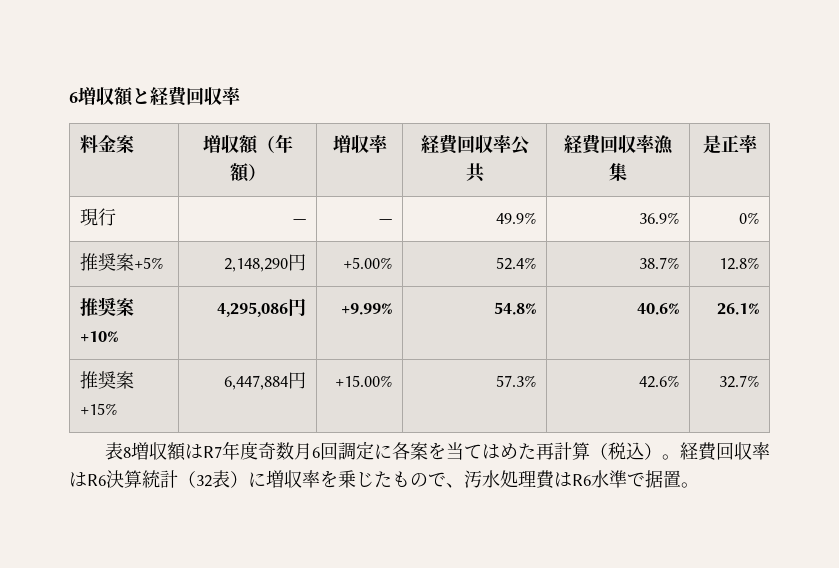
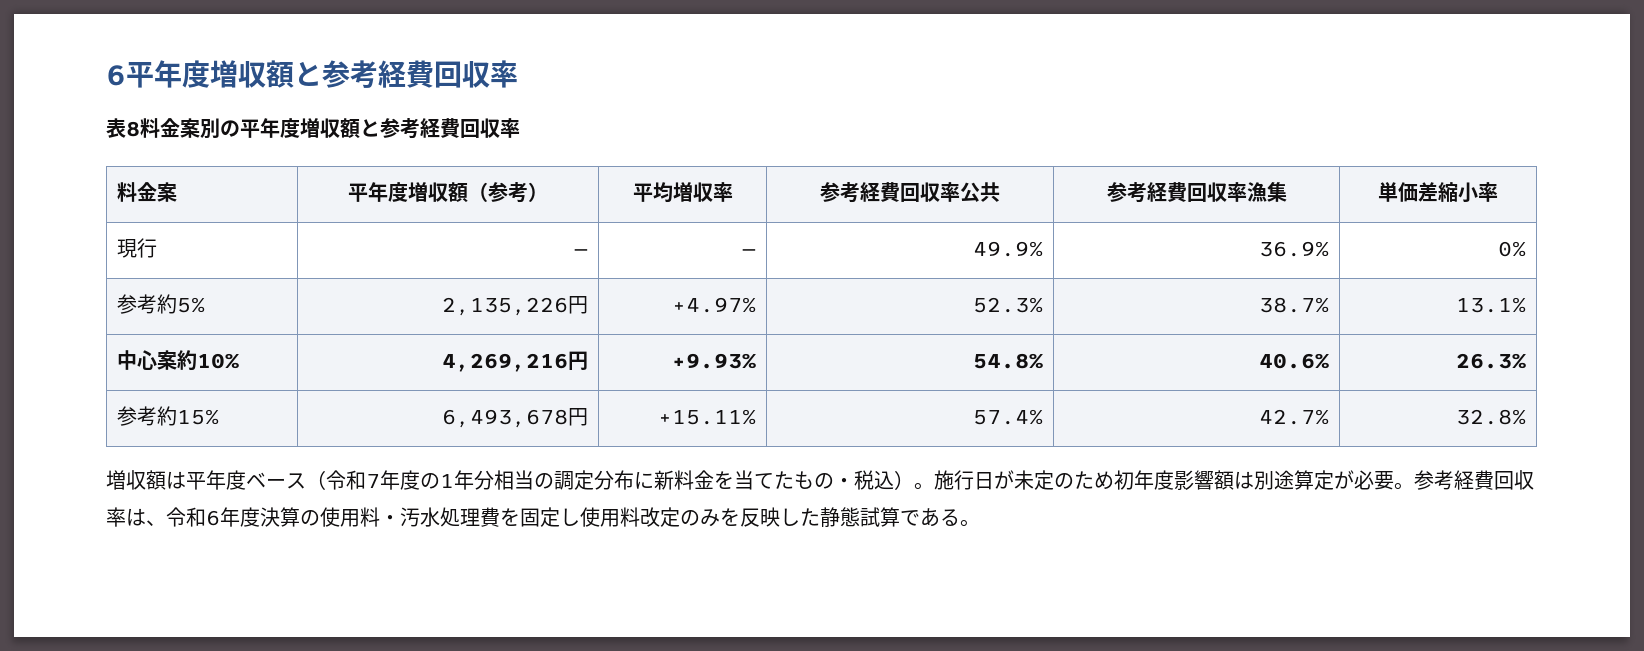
- 6増収額と経費回収率
+ 6平年度増収額と参考経費回収率
+ 表8料金案別の平年度増収額と参考経費回収率
- 料金案 | 増収額（年額） | 増収率 | 経費回収率公共 | 経費回収率漁集 | 是正率
+ 料金案 | 平年度増収額（参考） | 平均増収率 | 参考経費回収率公共 | 参考経費回収率漁集 | 単価差縮小率
- 推奨案+5% | 2,148,290円 | +5.00% | 52.4% | 38.7% | 12.8%
- 推奨案+10% | 4,295,086円 | +9.99% | 54.8% | 40.6% | 26.1%
- 推奨案+15% | 6,447,884円 | +15.00% | 57.3% | 42.6% | 32.7%
- 表8増収額はR7年度奇数月6回調定に各案を当てはめた再計算（税込）。経費回収率はR6決算統計（32表）に増収率を乗じたもので、汚水処理費はR6水準で据置。
+ 参考約5% | 2,135,226円 | +4.97% | 52.3% | 38.7% | 13.1%
+ 中心案約10% | 4,269,216円 | +9.93% | 54.8% | 40.6% | 26.3%
+ 参考約15% | 6,493,678円 | +15.11% | 57.4% | 42.7% | 32.8%
+ 増収額は平年度ベース（令和7年度の1年分相当の調定分布に新料金を当てたもの・税込）。施行日が未定のため初年度影響額は別途算定が必要。参考経費回収率は、令和6年度決算の使用料・汚水処理費を固定し使用料改定のみを反映した静態試算である。

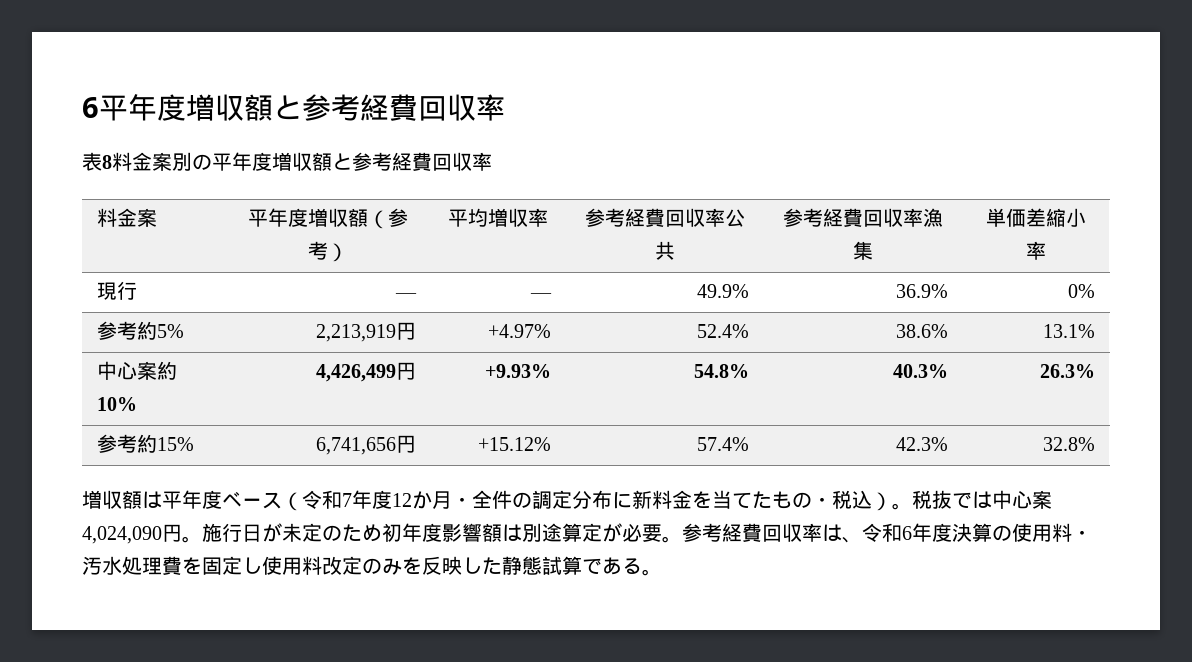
- 参考約5% | 2,135,226円 | +4.97% | 52.3% | 38.7% | 13.1%
+ 参考約5% | 2,213,919円 | +4.97% | 52.4% | 38.6% | 13.1%
- 中心案約10% | 4,269,216円 | +9.93% | 54.8% | 40.6% | 26.3%
+ 中心案約10% | 4,426,499円 | +9.93% | 54.8% | 40.3% | 26.3%
- 参考約15% | 6,493,678円 | +15.11% | 57.4% | 42.7% | 32.8%
+ 参考約15% | 6,741,656円 | +15.12% | 57.4% | 42.3% | 32.8%
- 増収額は平年度ベース（令和7年度の1年分相当の調定分布に新料金を当てたもの・税込）。
+ 増収額は平年度ベース（令和7年度12か月・全件の調定分布に新料金を当てたもの・税込）。
+ 税抜では中心案4,024,090円。

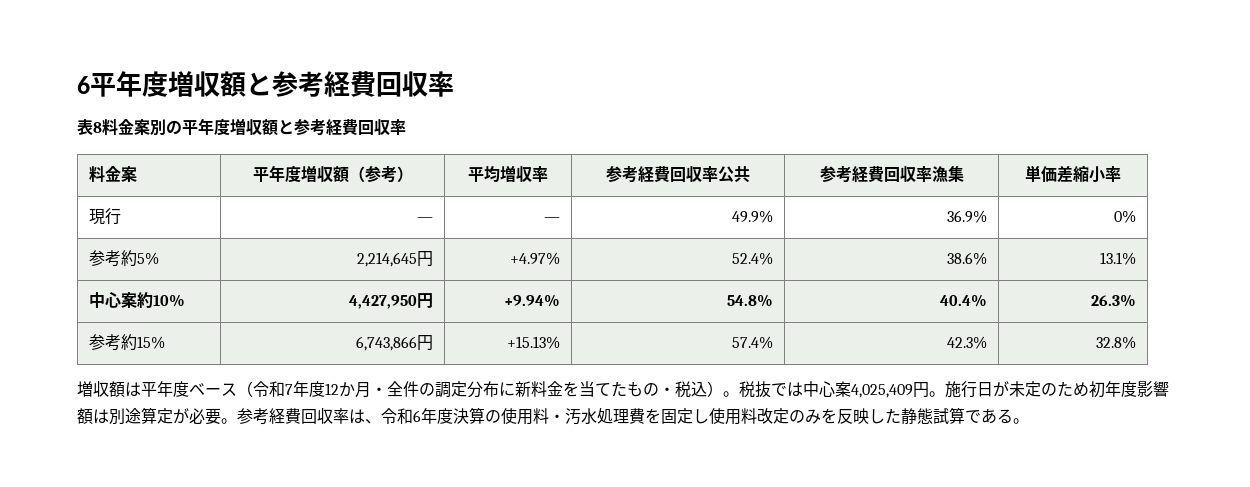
- 参考約5% | 2,213,919円 | +4.97% | 52.4% | 38.6% | 13.1%
+ 参考約5% | 2,214,645円 | +4.97% | 52.4% | 38.6% | 13.1%
- 中心案約10% | 4,426,499円 | +9.93% | 54.8% | 40.3% | 26.3%
+ 中心案約10% | 4,427,950円 | +9.94% | 54.8% | 40.4% | 26.3%
- 参考約15% | 6,741,656円 | +15.12% | 57.4% | 42.3% | 32.8%
+ 参考約15% | 6,743,866円 | +15.13% | 57.4% | 42.3% | 32.8%
- 税抜では中心案4,024,090円。
+ 税抜では中心案4,025,409円。

